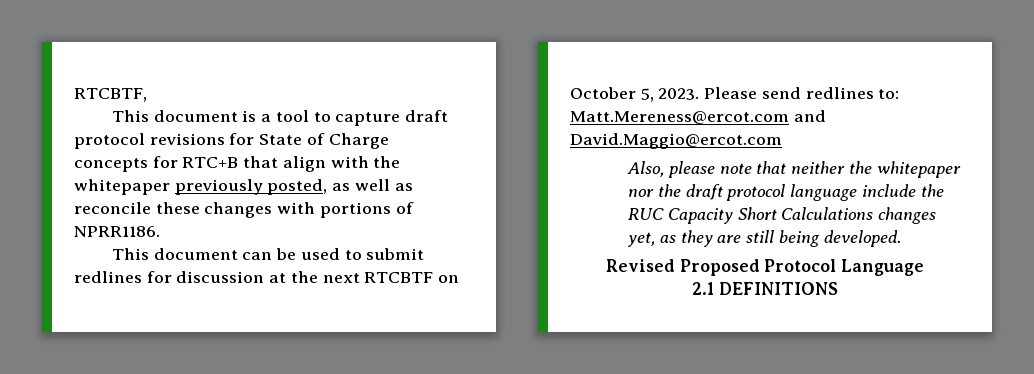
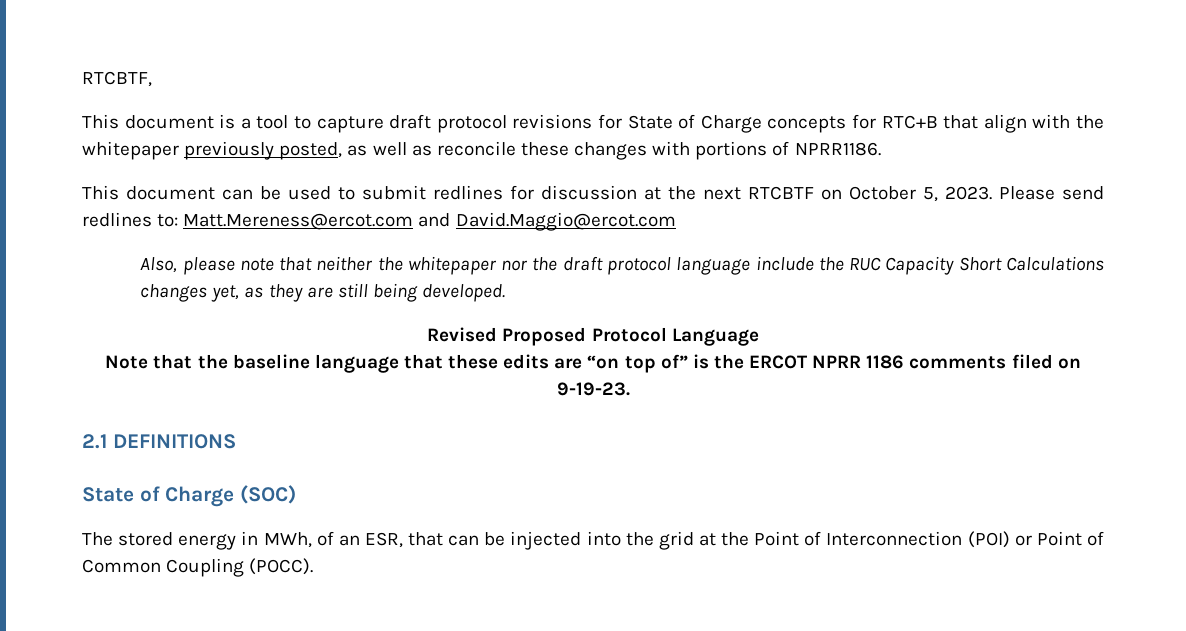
+ Note that the baseline language that these edits are “on top of” is the ERCOT NPRR 1186 comments filed on 9-19-23.
  2.1 DEFINITIONS
+ State of Charge (SOC)
+ The stored energy in MWh, of an ESR, that can be injected into the grid at the Point of Interconnection (POI) or Point of Common Coupling (POCC).

